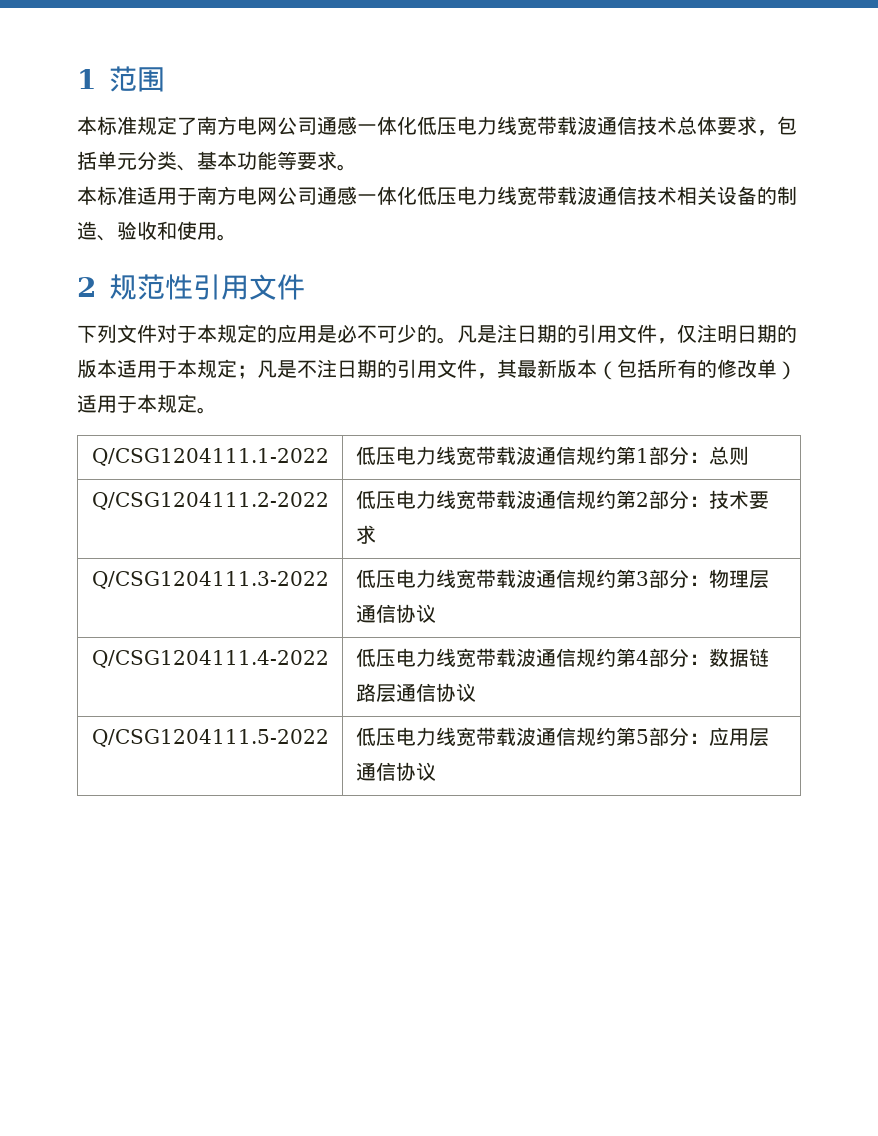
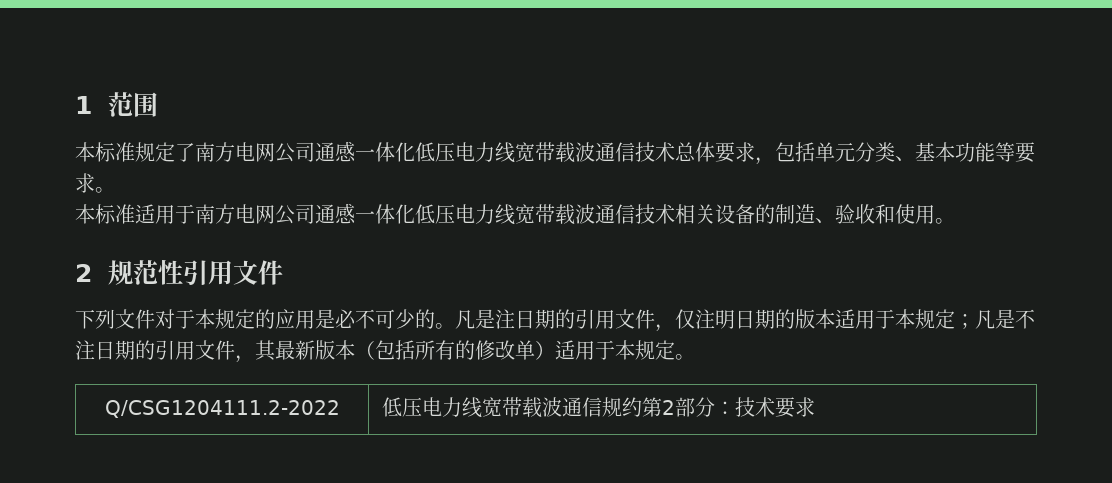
- Q/CSG1204111.1-2022 | 低压电力线宽带载波通信规约第1部分：总则
- Q/CSG1204111.3-2022 | 低压电力线宽带载波通信规约第3部分：物理层通信协议
- Q/CSG1204111.4-2022 | 低压电力线宽带载波通信规约第4部分：数据链路层通信协议
- Q/CSG1204111.5-2022 | 低压电力线宽带载波通信规约第5部分：应用层通信协议

